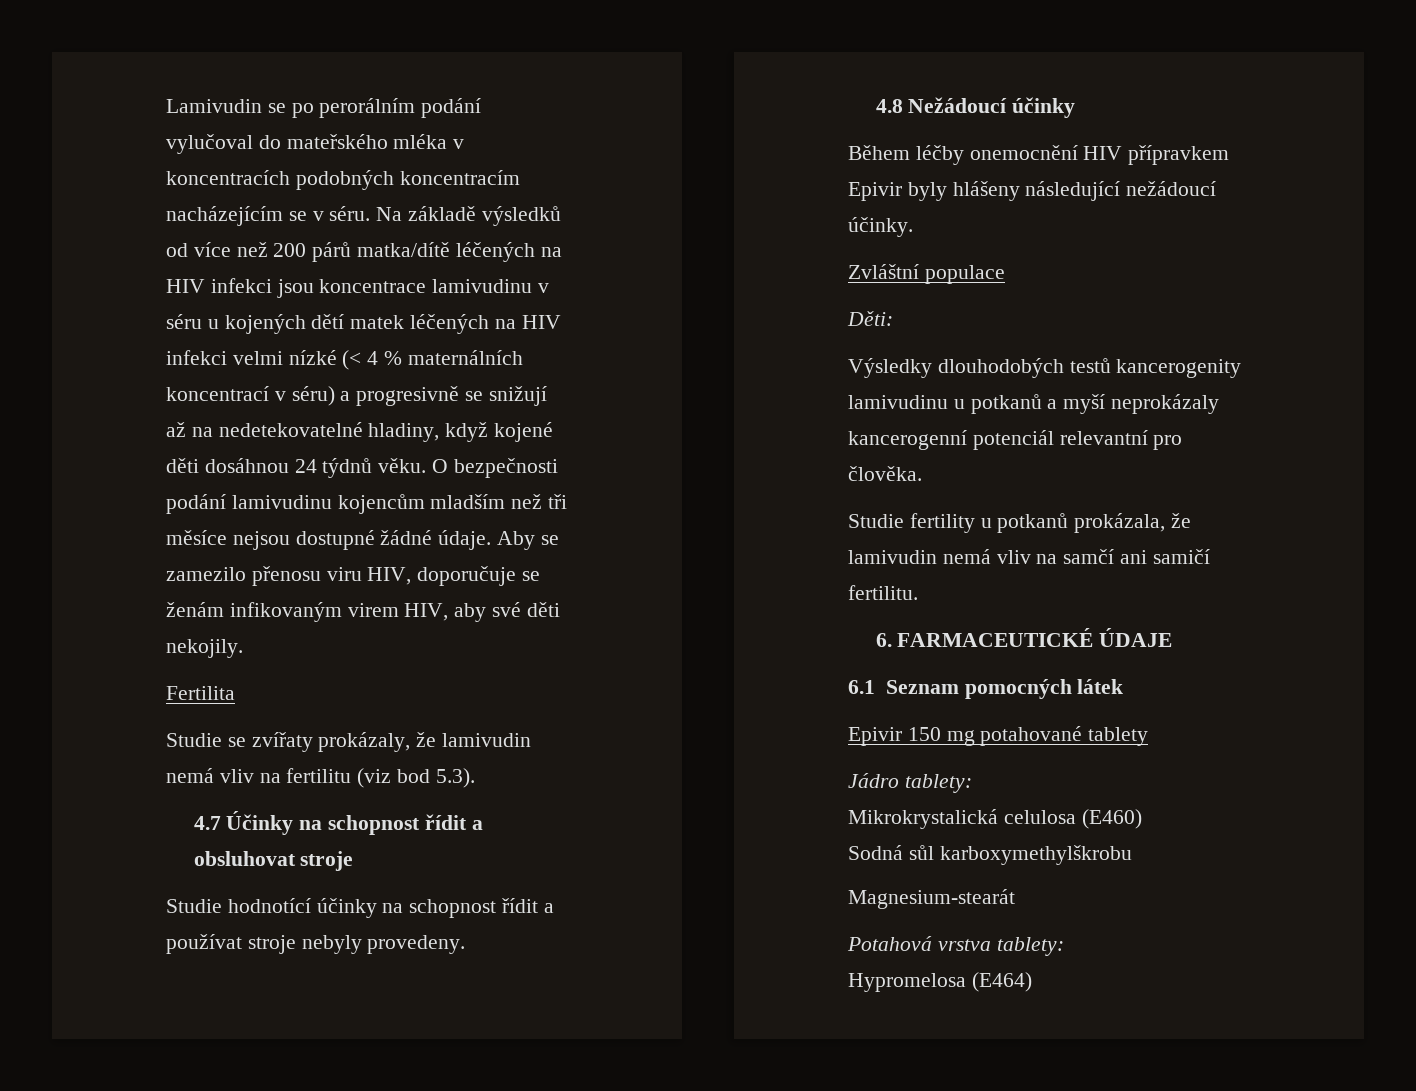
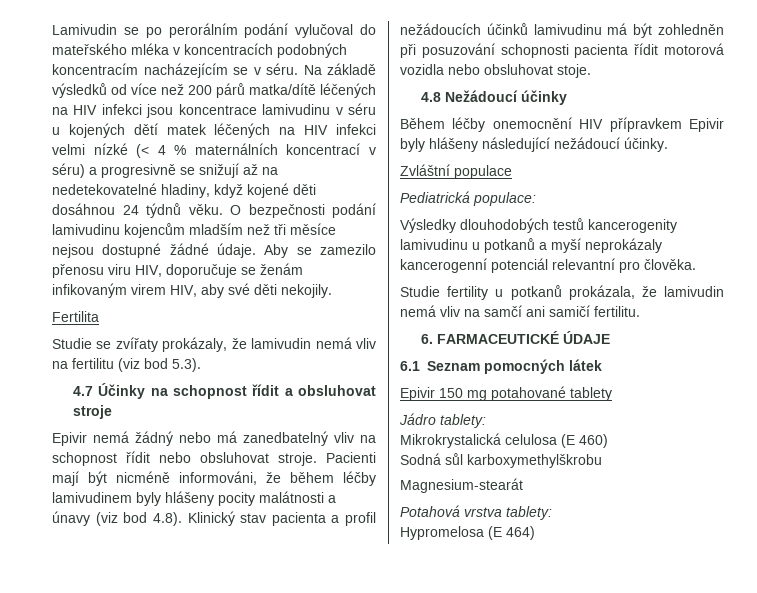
- Studie hodnotící účinky na schopnost řídit a používat stroje nebyly provedeny.
+ Epivir nemá žádný nebo má zanedbatelný vliv na schopnost řídit nebo obsluhovat stroje. Pacienti mají být nicméně informováni, že během léčby lamivudinem byly hlášeny pocity malátnosti a únavy (viz bod 4.8). Klinický stav pacienta a profil nežádoucích účinků lamivudinu má být zohledněn při posuzování schopnosti pacienta řídit motorová vozidla nebo obsluhovat stoje.
- Děti:
+ Pediatrická populace:
- Mikrokrystalická celulosa (E460)
+ Mikrokrystalická celulosa (E 460)
- Hypromelosa (E464)
+ Hypromelosa (E 464)

